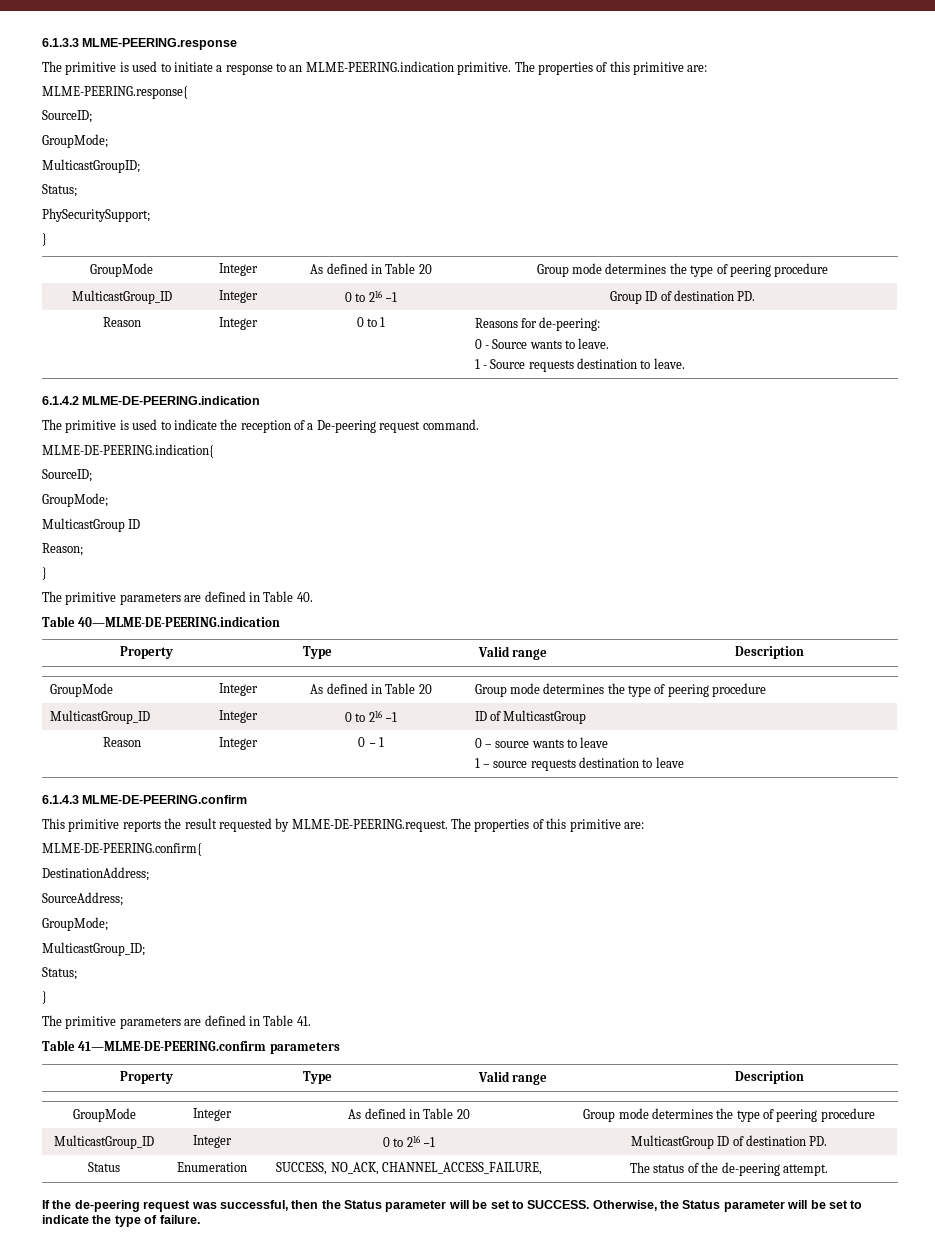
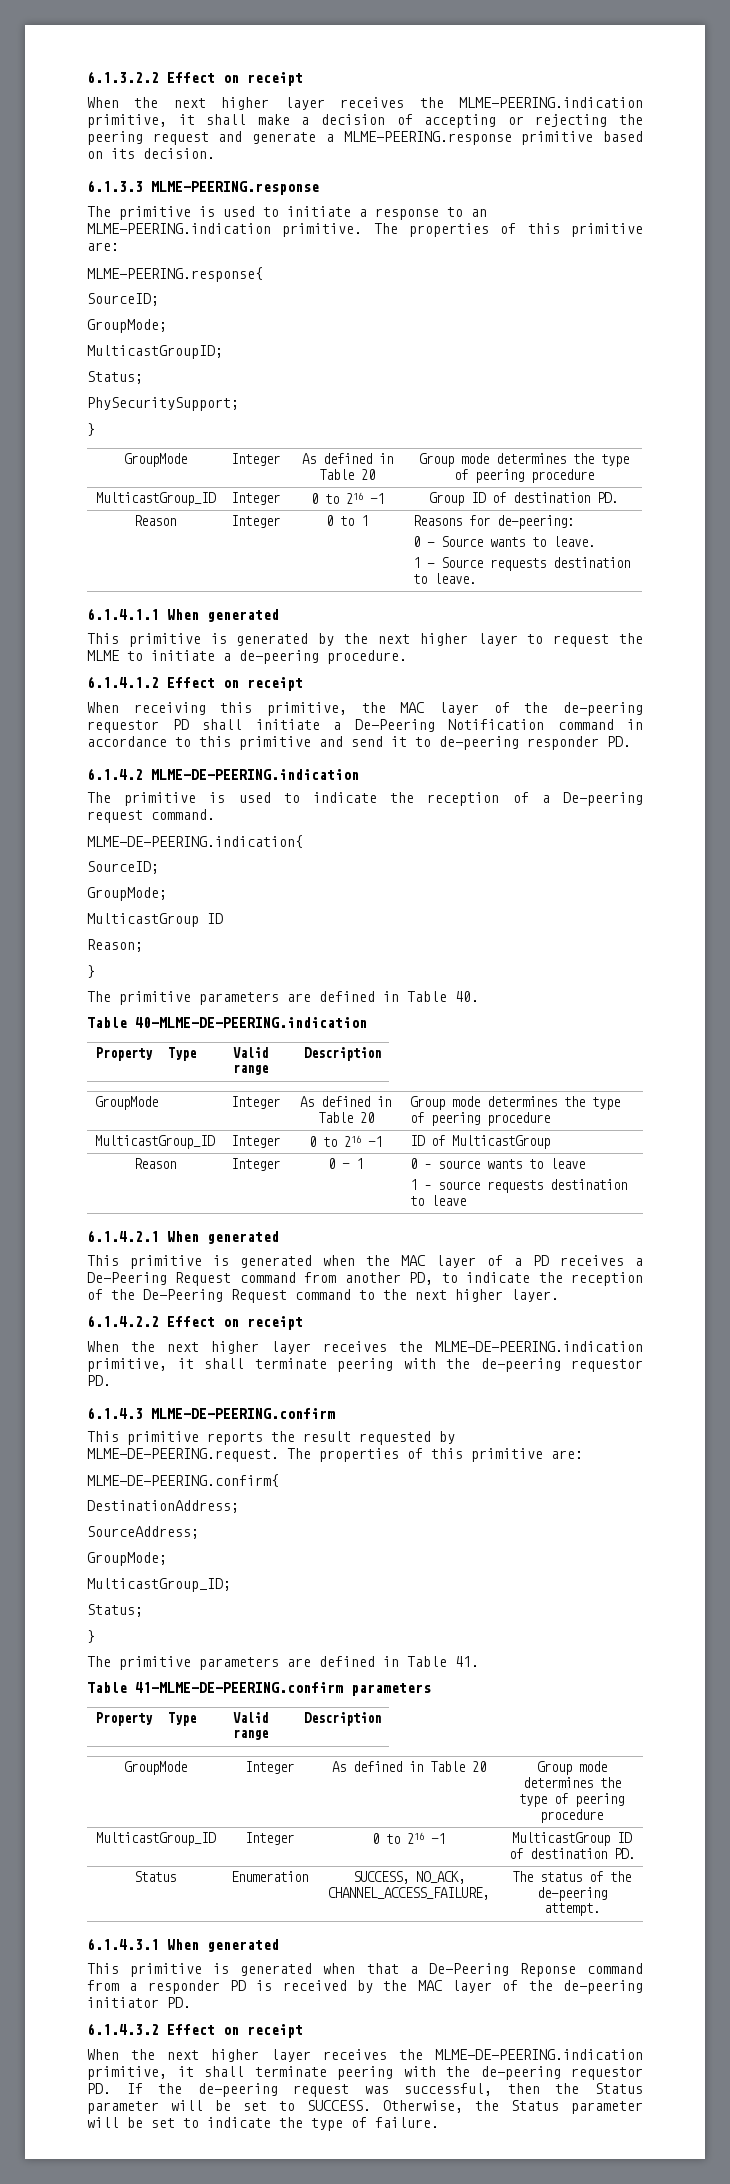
+ 6.1.3.2.2 Effect on receipt
+ When the next higher layer receives the MLME-PEERING.indication primitive, it shall make a decision of accepting or rejecting the peering request and generate a MLME-PEERING.response primitive based on its decision.
+ 6.1.4.1.1 When generated
+ This primitive is generated by the next higher layer to request the MLME to initiate a de-peering procedure.
+ 6.1.4.1.2 Effect on receipt
+ When receiving this primitive, the MAC layer of the de-peering requestor PD shall initiate a De-Peering Notification command in accordance to this primitive and send it to de-peering responder PD.
+ 6.1.4.2.1 When generated
+ This primitive is generated when the MAC layer of a PD receives a De-Peering Request command from another PD, to indicate the reception of the De-Peering Request command to the next higher layer.
+ 6.1.4.2.2 Effect on receipt
+ When the next higher layer receives the MLME-DE-PEERING.indication primitive, it shall terminate peering with the de-peering requestor PD.
- If the de-peering request was successful, then the Status parameter will be set to SUCCESS.
+ 6.1.4.3.1 When generated
+ This primitive is generated when that a De-Peering Reponse command from a responder PD is received by the MAC layer of the de-peering initiator PD.
+ 6.1.4.3.2 Effect on receipt
+ When the next higher layer receives the MLME-DE-PEERING.indication primitive, it shall terminate peering with the de-peering requestor PD. If the de-peering request was successful, then the Status parameter will be set to SUCCESS.

